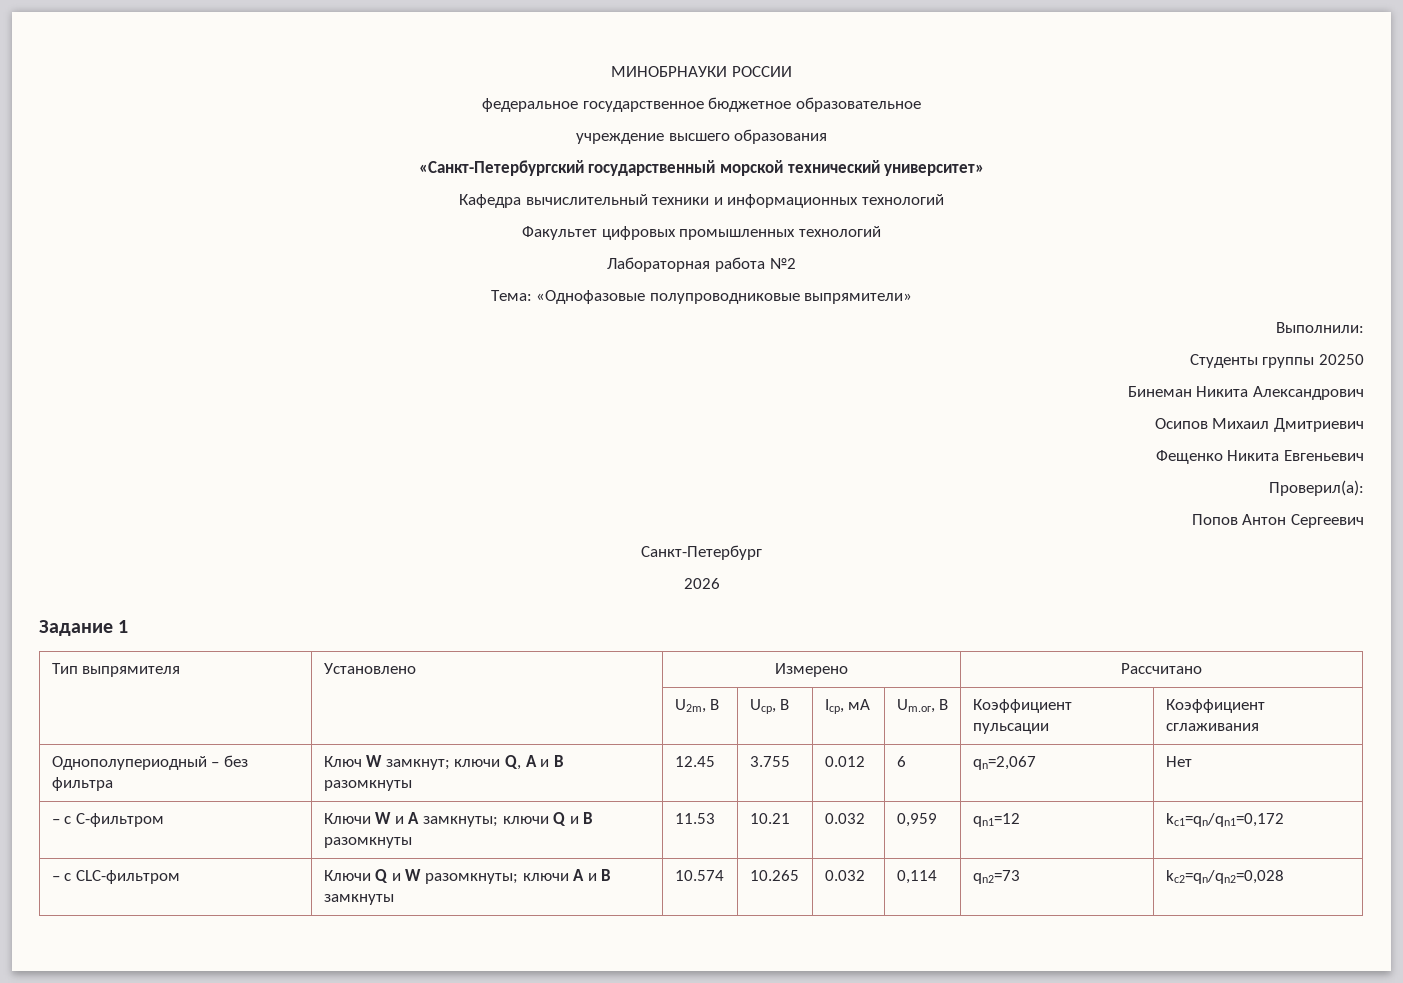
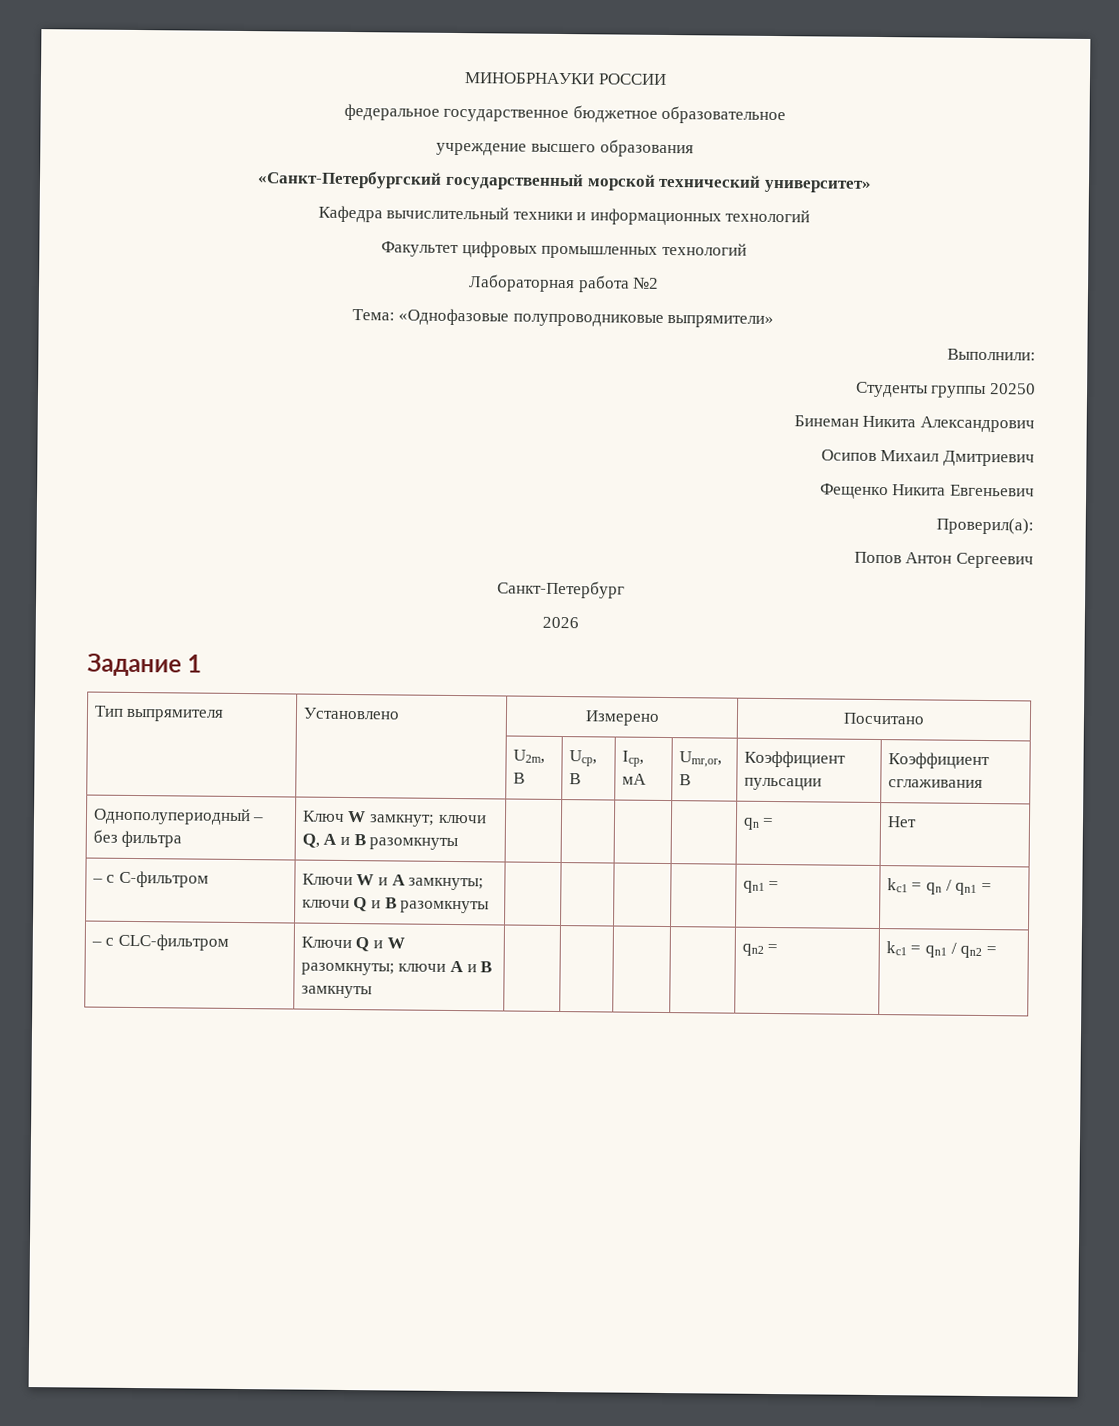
- Тип выпрямителя | Установлено | Измерено | Рассчитано
+ Тип выпрямителя | Установлено | Измерено | Посчитано
- | | U2m, В | Uср, В | Iср, мА | Um.ог, В | Коэффициент пульсации | Коэффициент сглаживания
+ | | U2m, В | Uср, В | Iср, мА | Umr,or, В | Коэффициент пульсации | Коэффициент сглаживания
- Однополупериодный – без фильтра | Ключ W замкнут; ключи Q, A и B разомкнуты | 12.45 | 3.755 | 0.012 | 6 | qn=2,067 | Нет
+ Однополупериодный – без фильтра | Ключ W замкнут; ключи Q, A и B разомкнуты | | | | | qn = | Нет
- – с C-фильтром | Ключи W и A замкнуты; ключи Q и B разомкнуты | 11.53 | 10.21 | 0.032 | 0,959 | qn1=12 | kc1=qn/qn1=0,172
+ – с C-фильтром | Ключи W и A замкнуты; ключи Q и B разомкнуты | | | | | qn1 = | kс1 = qn / qn1 =
- – с CLC-фильтром | Ключи Q и W разомкнуты; ключи A и B замкнуты | 10.574 | 10.265 | 0.032 | 0,114 | qn2=73 | kc2=qn/qn2=0,028
+ – с CLC-фильтром | Ключи Q и W разомкнуты; ключи A и B замкнуты | | | | | qn2 = | kс1 = qn1 / qn2 =

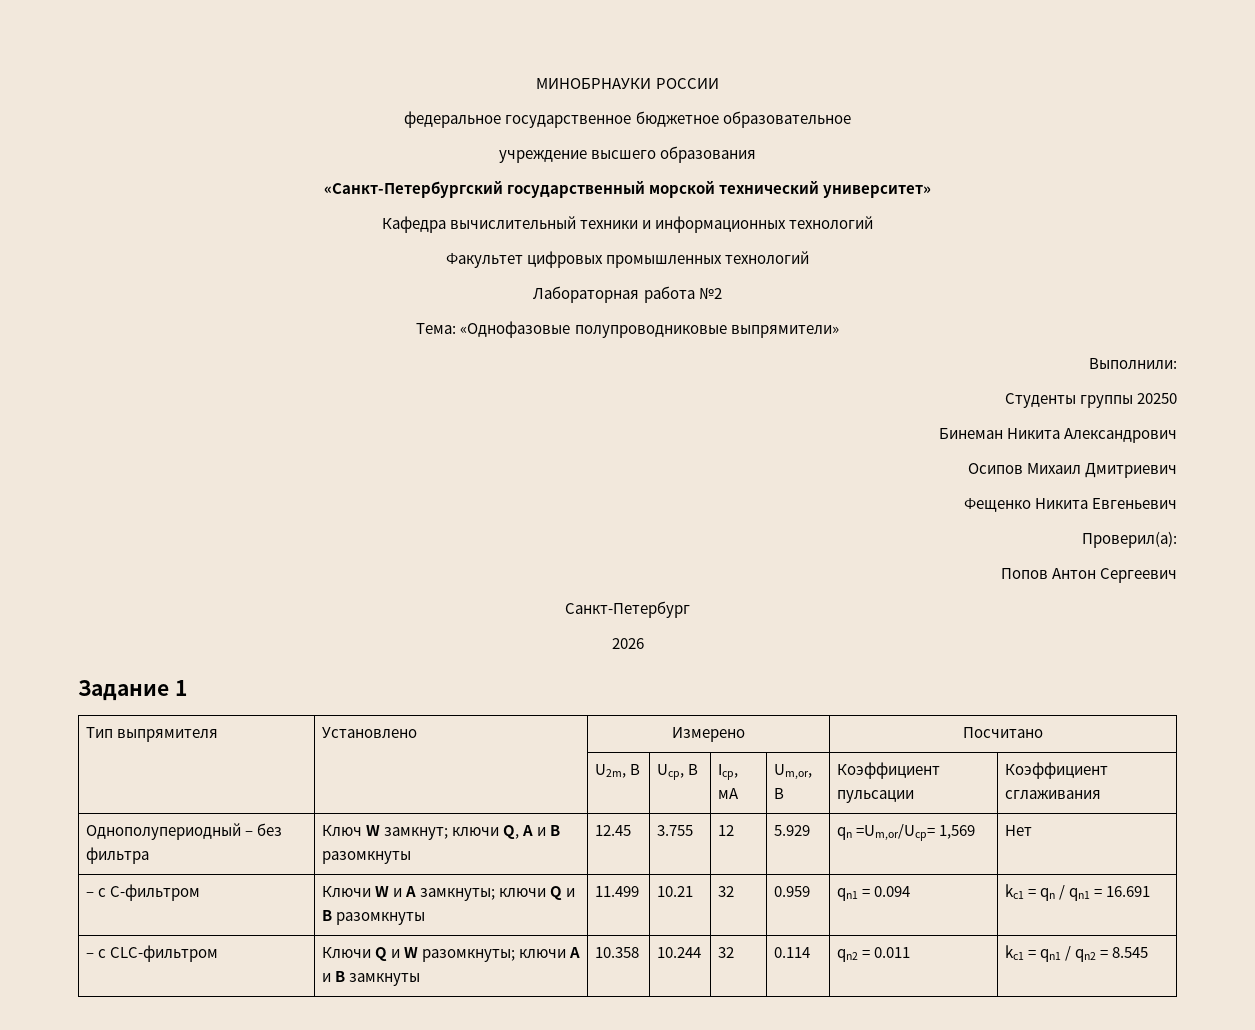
- | | U2m, В | Uср, В | Iср, мА | Umr,or, В | Коэффициент пульсации | Коэффициент сглаживания
+ | | U2m, В | Uср, В | Iср, мА | Um,or, В | Коэффициент пульсации | Коэффициент сглаживания
- Однополупериодный – без фильтра | Ключ W замкнут; ключи Q, A и B разомкнуты | | | | | qn = | Нет
+ Однополупериодный – без фильтра | Ключ W замкнут; ключи Q, A и B разомкнуты | 12.45 | 3.755 | 12 | 5.929 | qn =Um,or/Uср= 1,569 | Нет
- – с C-фильтром | Ключи W и A замкнуты; ключи Q и B разомкнуты | | | | | qn1 = | kс1 = qn / qn1 =
+ – с C-фильтром | Ключи W и A замкнуты; ключи Q и B разомкнуты | 11.499 | 10.21 | 32 | 0.959 | qn1 = 0.094 | kс1 = qn / qn1 = 16.691
- – с CLC-фильтром | Ключи Q и W разомкнуты; ключи A и B замкнуты | | | | | qn2 = | kс1 = qn1 / qn2 =
+ – с CLC-фильтром | Ключи Q и W разомкнуты; ключи A и B замкнуты | 10.358 | 10.244 | 32 | 0.114 | qn2 = 0.011 | kс1 = qn1 / qn2 = 8.545

